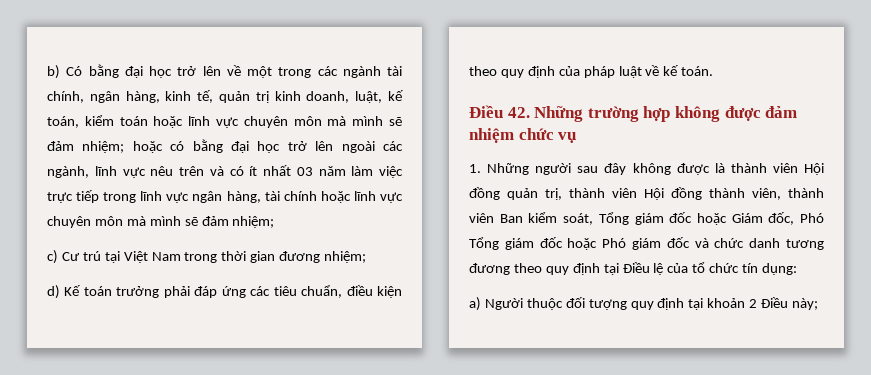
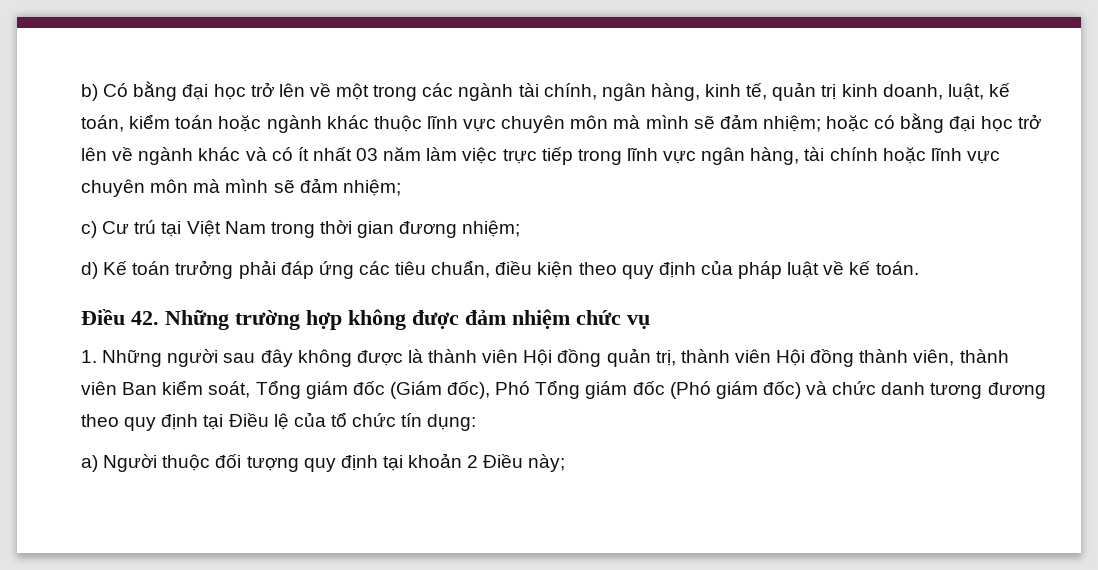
- b) Có bằng đại học trở lên về một trong các ngành tài chính, ngân hàng, kinh tế, quản trị kinh doanh, luật, kế toán, kiểm toán hoặc lĩnh vực chuyên môn mà mình sẽ đảm nhiệm;
+ b) Có bằng đại học trở lên về một trong các ngành tài chính, ngân hàng, kinh tế, quản trị kinh doanh, luật, kế toán, kiểm toán hoặc ngành khác thuộc lĩnh vực chuyên môn mà mình sẽ đảm nhiệm;
- hoặc có bằng đại học trở lên ngoài các ngành, lĩnh vực nêu trên và có ít nhất 03 năm làm việc trực tiếp trong lĩnh vực ngân hàng, tài chính hoặc lĩnh vực chuyên môn mà mình sẽ đảm nhiệm;
+ hoặc có bằng đại học trở lên về ngành khác và có ít nhất 03 năm làm việc trực tiếp trong lĩnh vực ngân hàng, tài chính hoặc lĩnh vực chuyên môn mà mình sẽ đảm nhiệm;
- 1. Những người sau đây không được là thành viên Hội đồng quản trị, thành viên Hội đồng thành viên, thành viên Ban kiểm soát, Tổng giám đốc hoặc Giám đốc, Phó Tổng giám đốc hoặc Phó giám đốc và chức danh tương đương theo quy định tại Điều lệ của tổ chức tín dụng:
+ 1. Những người sau đây không được là thành viên Hội đồng quản trị, thành viên Hội đồng thành viên, thành viên Ban kiểm soát, Tổng giám đốc (Giám đốc), Phó Tổng giám đốc (Phó giám đốc) và chức danh tương đương theo quy định tại Điều lệ của tổ chức tín dụng:

